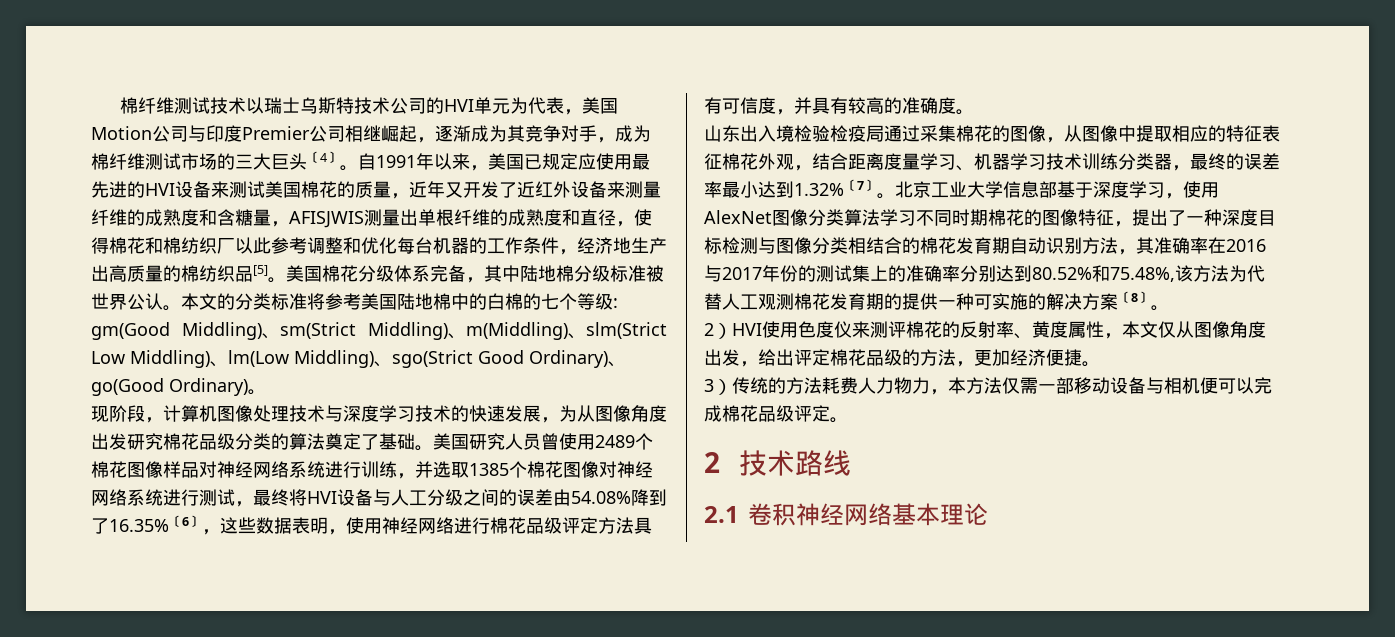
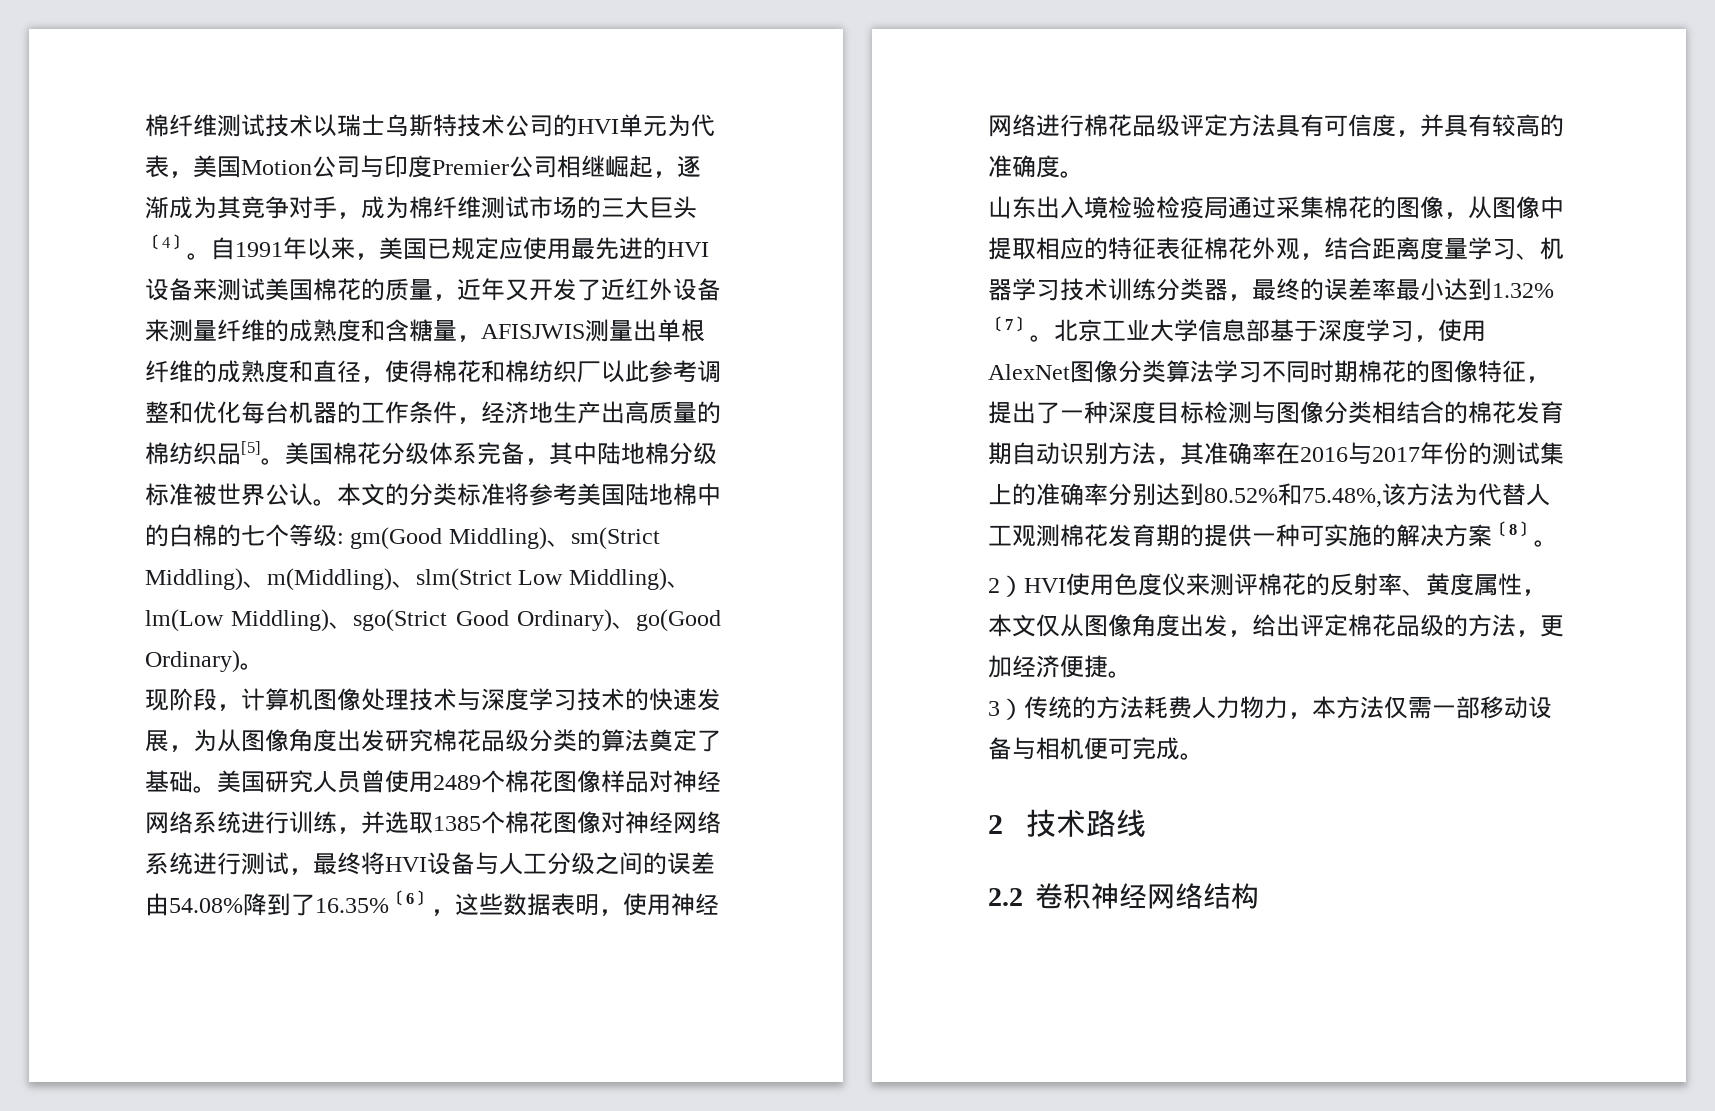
- 3）传统的方法耗费人力物力，本方法仅需一部移动设备与相机便可以完成棉花品级评定。
+ 3）传统的方法耗费人力物力，本方法仅需一部移动设备与相机便可完成。
- 2.1卷积神经网络基本理论
+ 2.2卷积神经网络结构

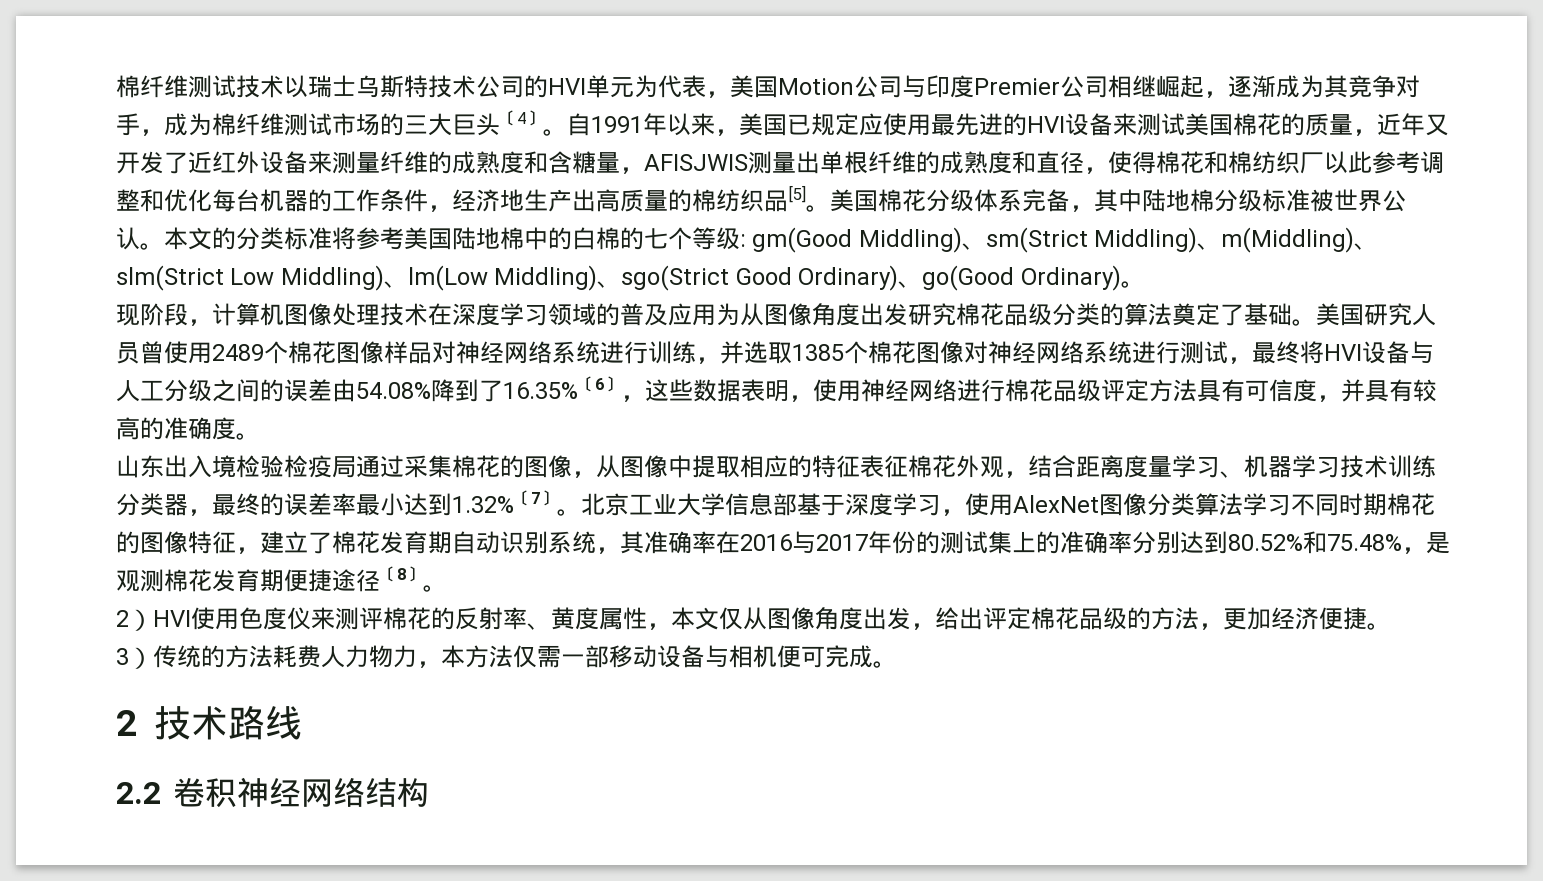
- 现阶段，计算机图像处理技术与深度学习技术的快速发展，为从图像角度出发研究棉花品级分类的算法奠定了基础。
+ 现阶段，计算机图像处理技术在深度学习领域的普及应用为从图像角度出发研究棉花品级分类的算法奠定了基础。
- 北京工业大学信息部基于深度学习，使用AlexNet图像分类算法学习不同时期棉花的图像特征，提出了一种深度目标检测与图像分类相结合的棉花发育期自动识别方法，其准确率在2016与2017年份的测试集上的准确率分别达到80.52%和75.48%,该方法为代替人工观测棉花发育期的提供一种可实施的解决方案〔8〕。
+ 北京工业大学信息部基于深度学习，使用AlexNet图像分类算法学习不同时期棉花的图像特征，建立了棉花发育期自动识别系统，其准确率在2016与2017年份的测试集上的准确率分别达到80.52%和75.48%，是观测棉花发育期便捷途径〔8〕。

